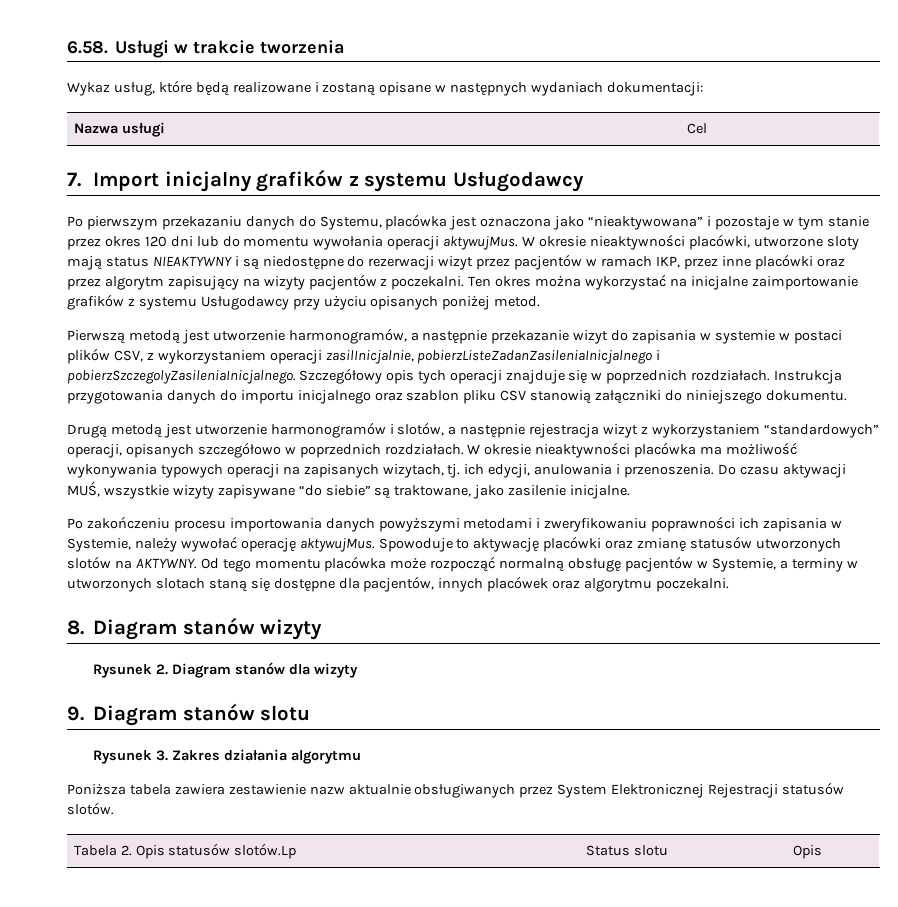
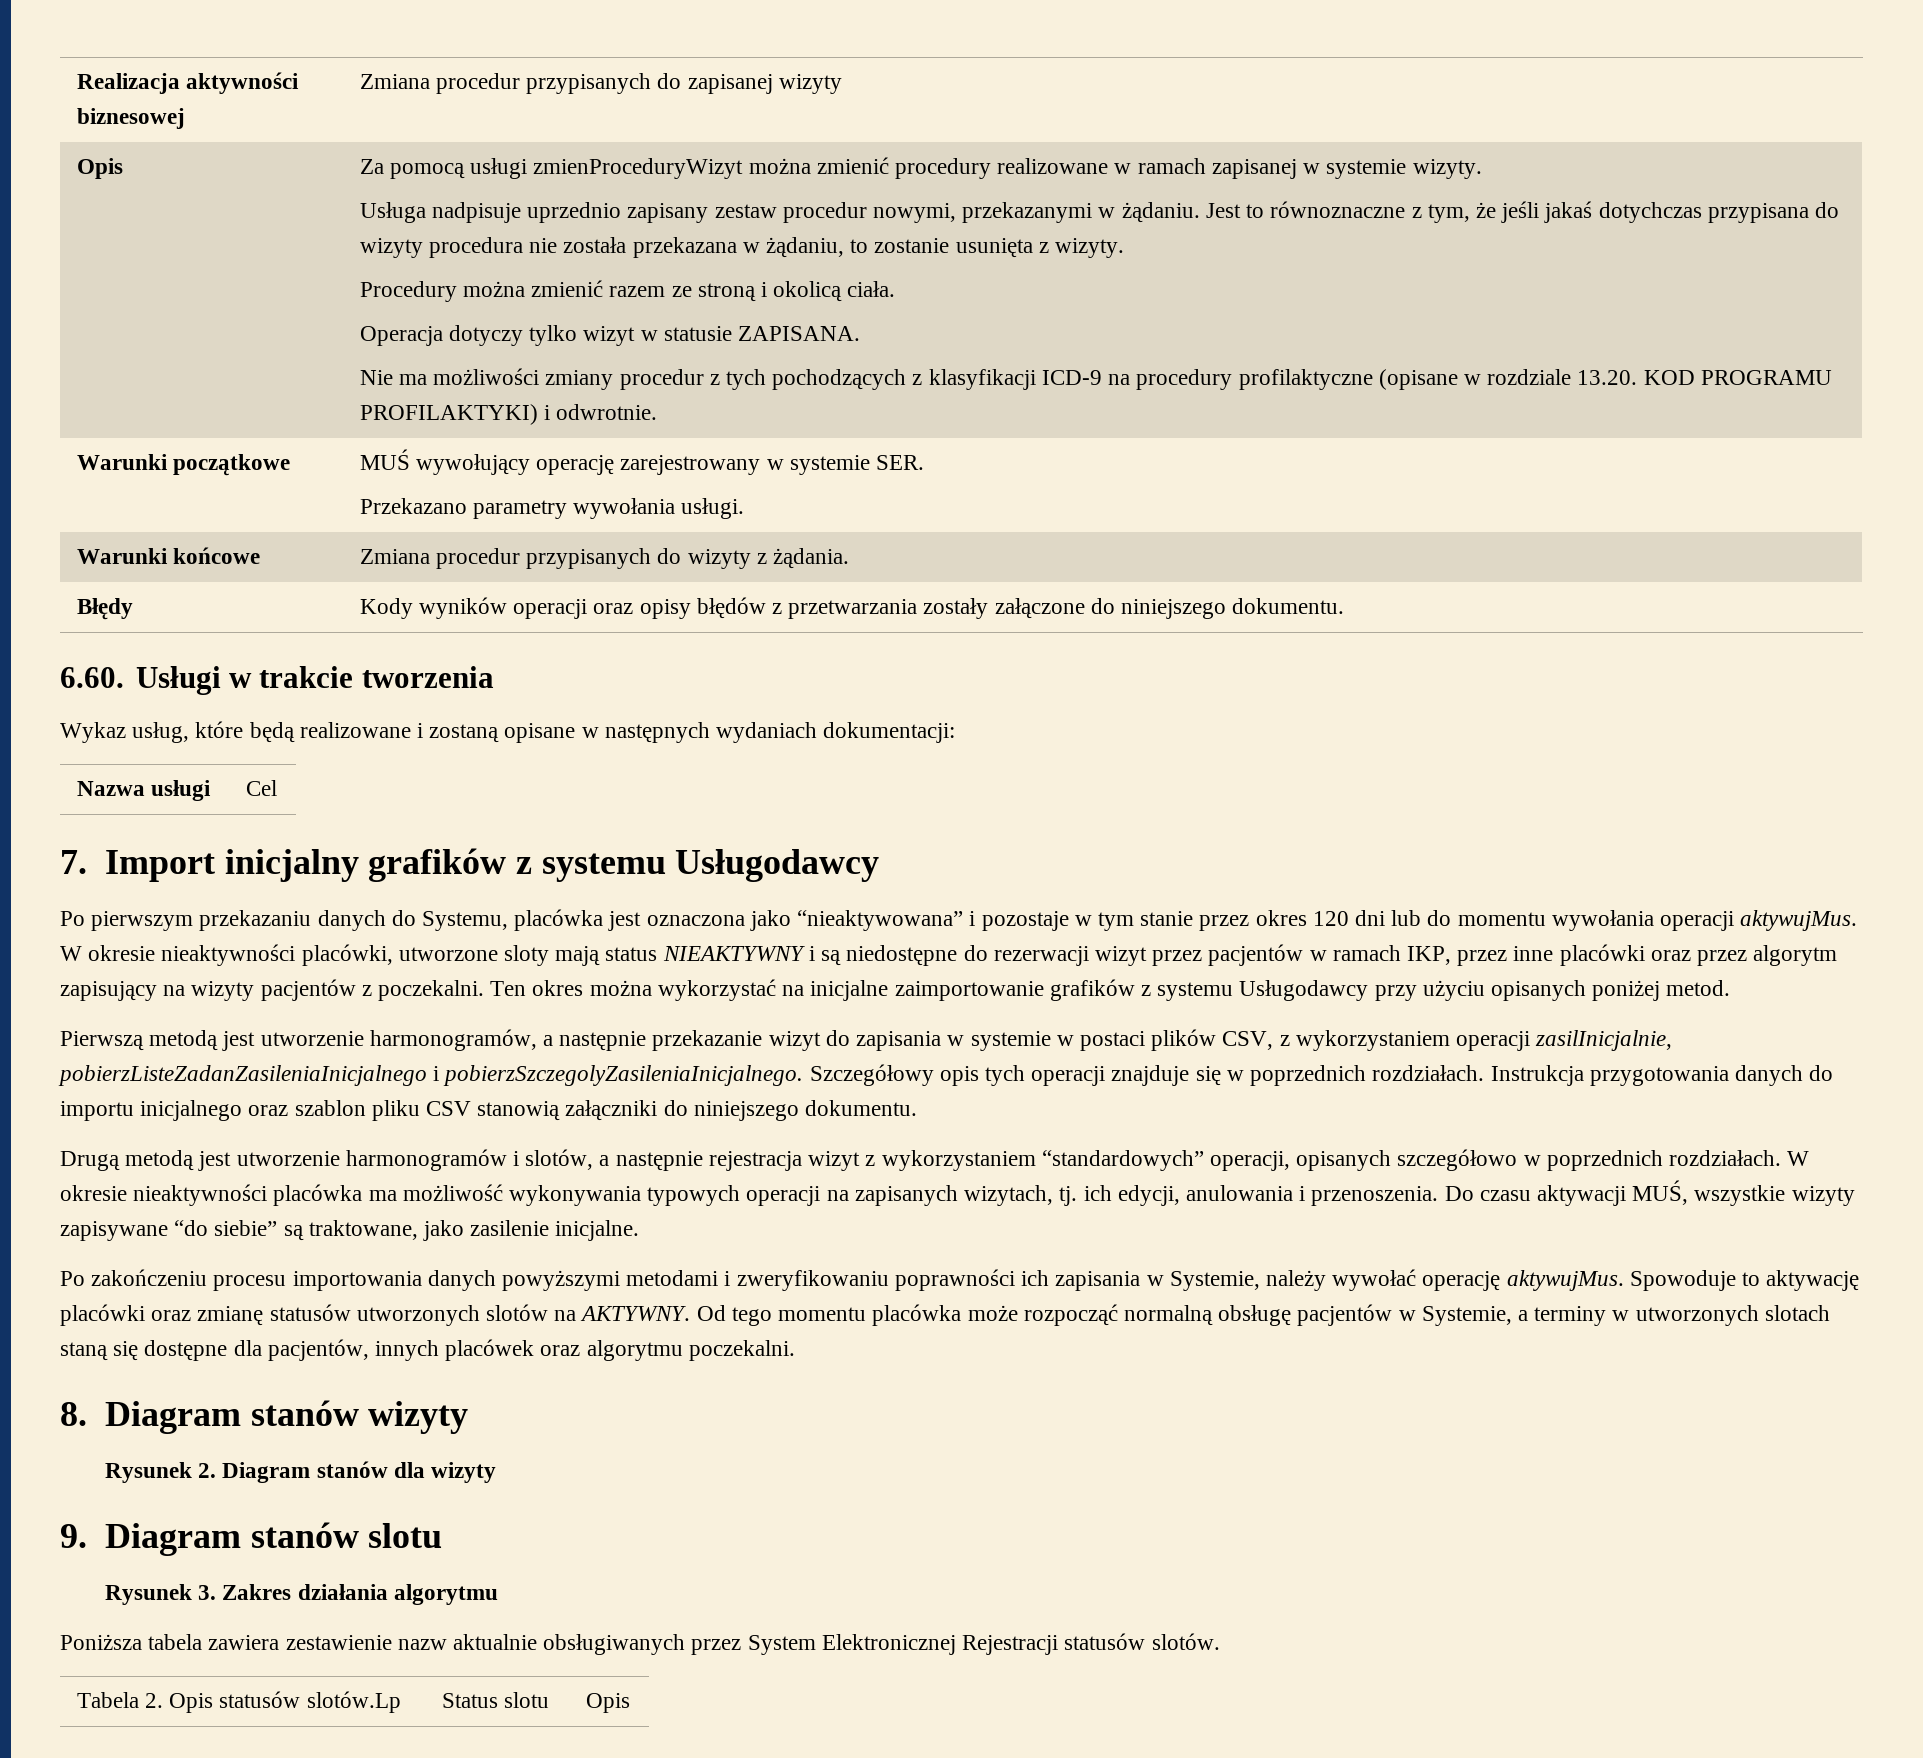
- 6.58. Usługi w trakcie tworzenia
+ Realizacja aktywności biznesowej | Zmiana procedur przypisanych do zapisanej wizyty
+ Opis | Za pomocą usługi zmienProceduryWizyt można zmienić procedury realizowane w ramach zapisanej w systemie wizyty.
+ Usługa nadpisuje uprzednio zapisany zestaw procedur nowymi, przekazanymi w żądaniu. Jest to równoznaczne z tym, że jeśli jakaś dotychczas przypisana do wizyty procedura nie została przekazana w żądaniu, to zostanie usunięta z wizyty.
+ Procedury można zmienić razem ze stroną i okolicą ciała.
+ Operacja dotyczy tylko wizyt w statusie ZAPISANA.
+ Nie ma możliwości zmiany procedur z tych pochodzących z klasyfikacji ICD-9 na procedury profilaktyczne (opisane w rozdziale 13.20. KOD PROGRAMU PROFILAKTYKI) i odwrotnie.
+ Warunki początkowe | MUŚ wywołujący operację zarejestrowany w systemie SER.
+ Przekazano parametry wywołania usługi.
+ Warunki końcowe | Zmiana procedur przypisanych do wizyty z żądania.
+ Błędy | Kody wyników operacji oraz opisy błędów z przetwarzania zostały załączone do niniejszego dokumentu.
+ 6.60. Usługi w trakcie tworzenia

